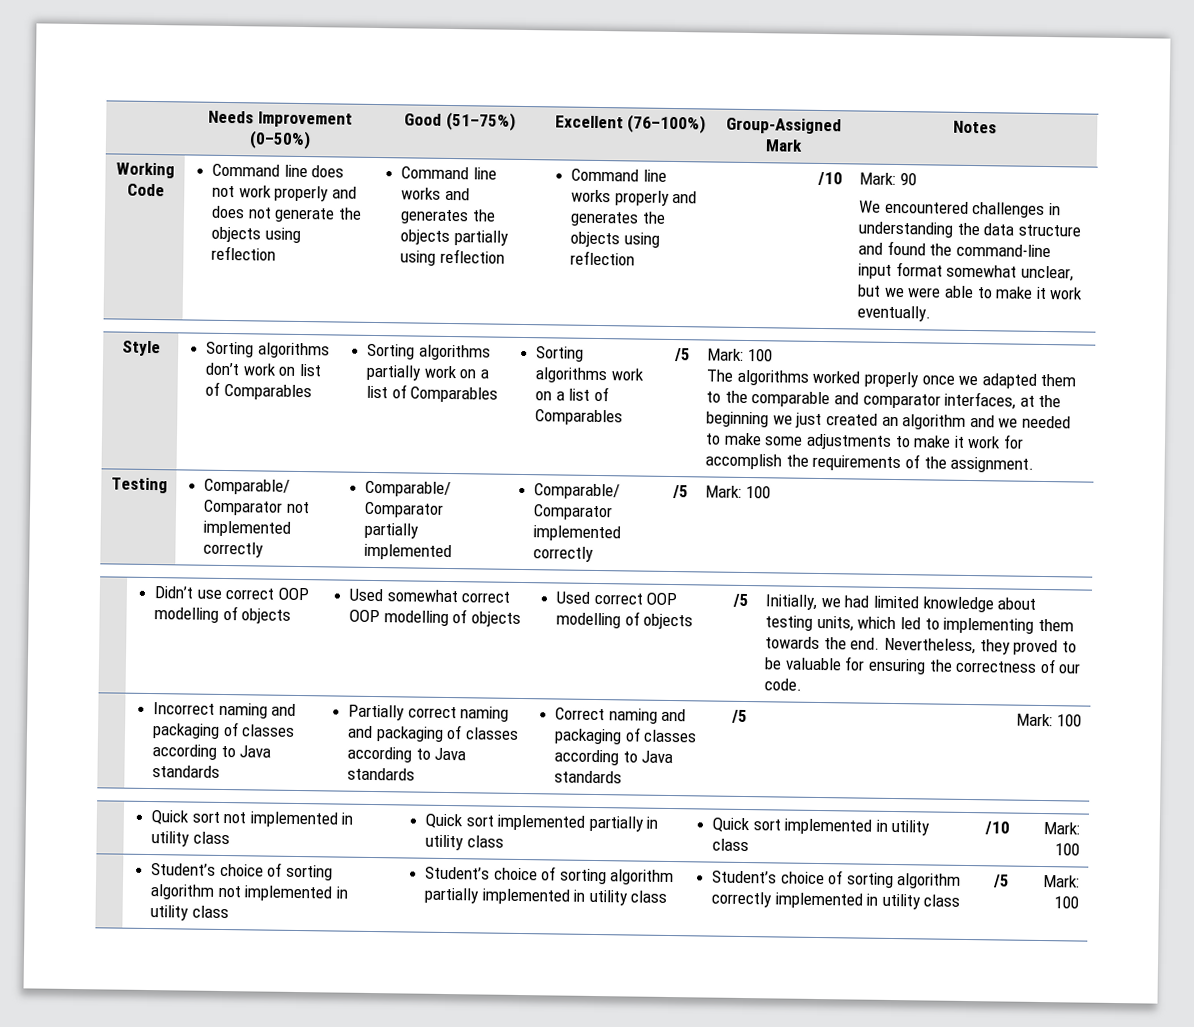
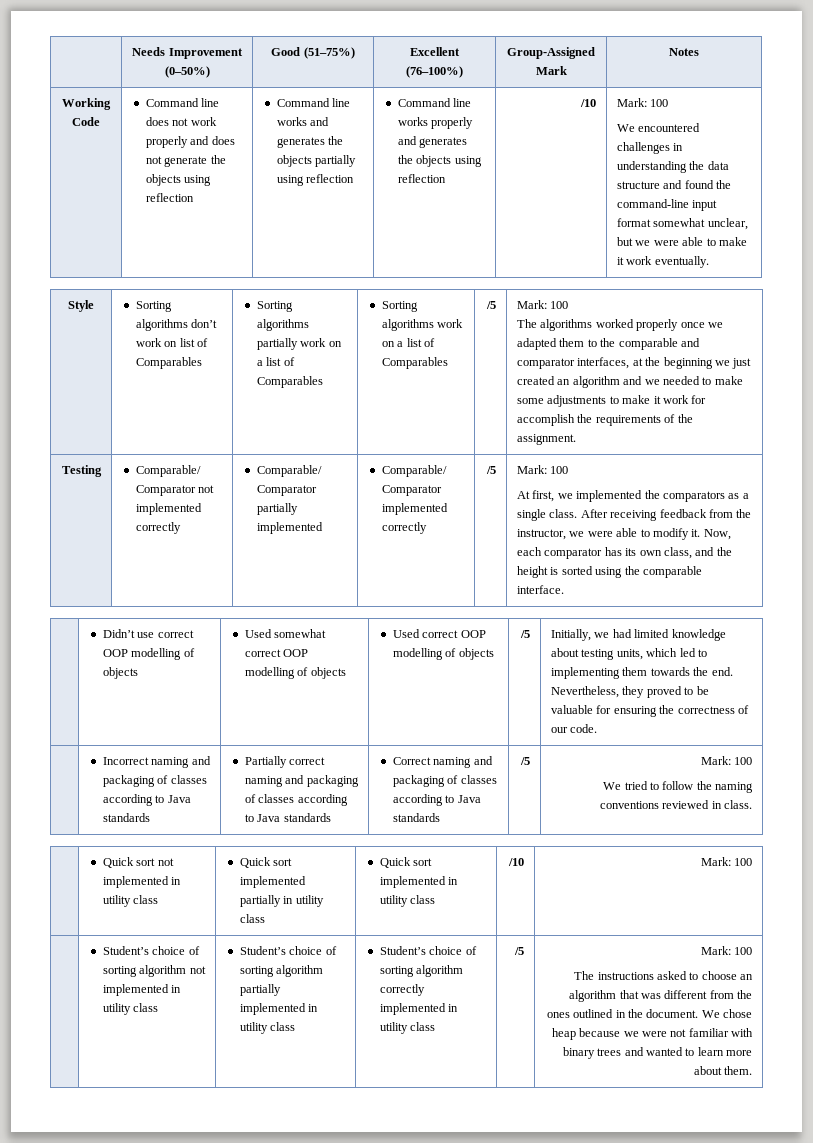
- Command line works properly and generates the objects using reflection | /10 | Mark: 90
+ Command line works properly and generates the objects using reflection | /10 | Mark: 100
+ At first, we implemented the comparators as a single class. After receiving feedback from the instructor, we were able to modify it. Now, each comparator has its own class, and the height is sorted using the comparable interface.
+ We tried to follow the naming conventions reviewed in class.
+ The instructions asked to choose an algorithm that was different from the ones outlined in the document. We chose heap because we were not familiar with binary trees and wanted to learn more about them.

